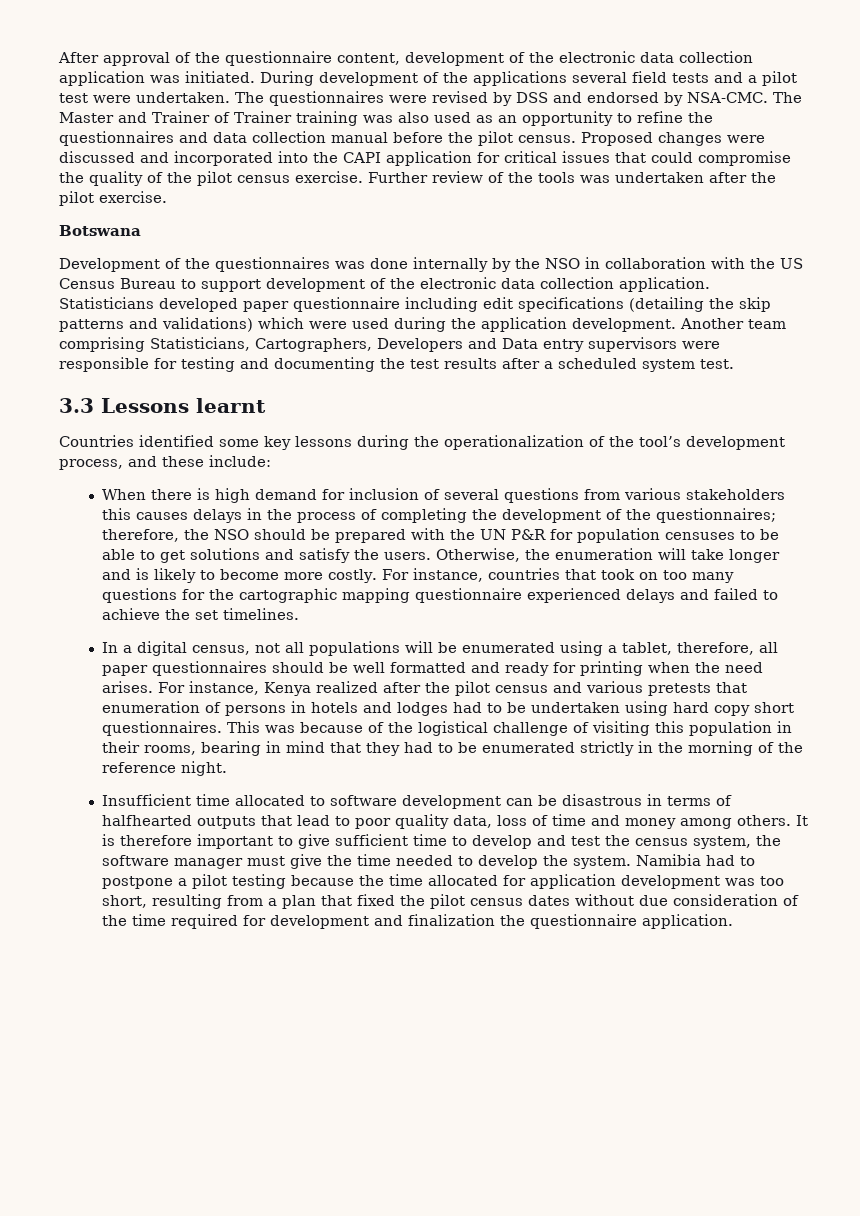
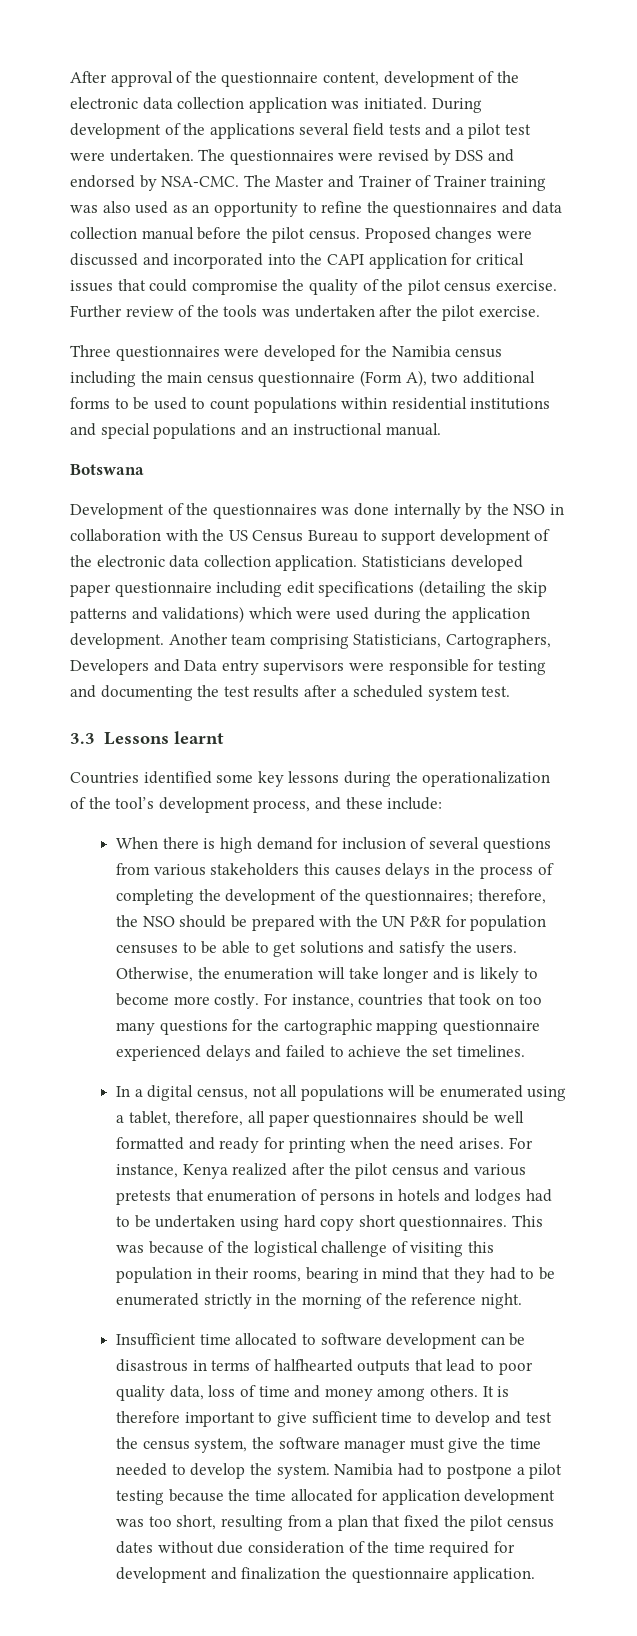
+ Three questionnaires were developed for the Namibia census including the main census questionnaire (Form A), two additional forms to be used to count populations within residential institutions and special populations and an instructional manual.

